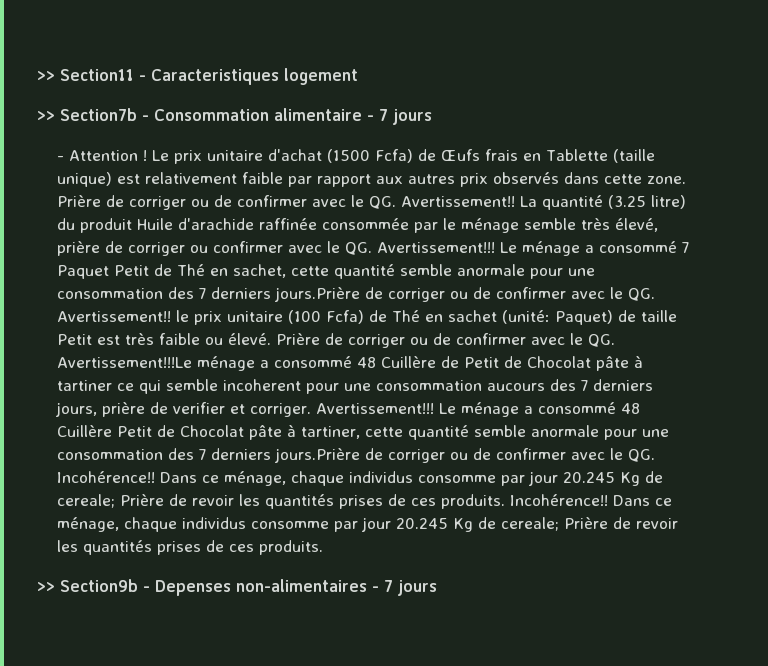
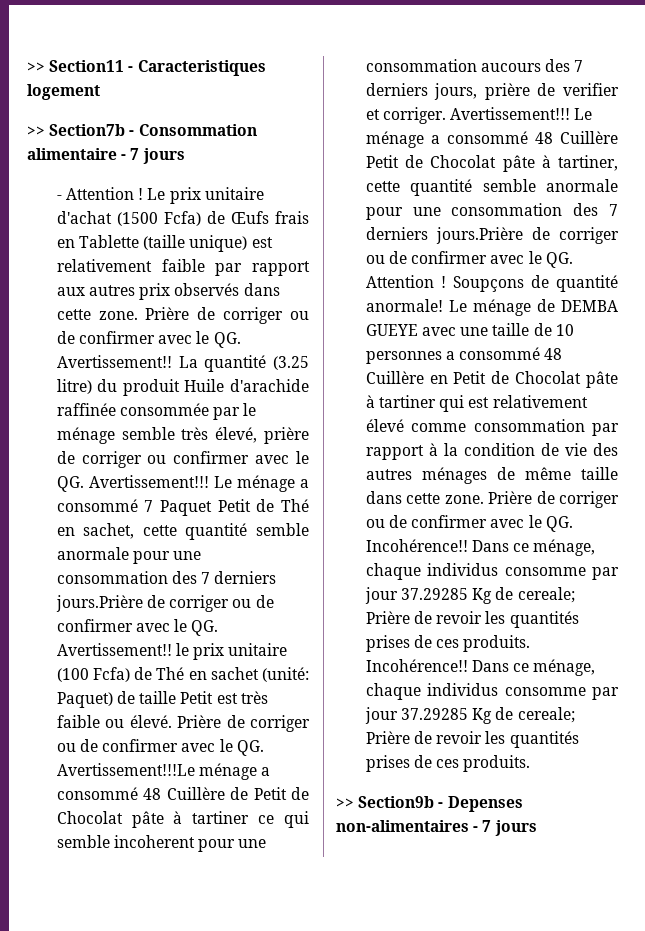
- Le ménage a consommé 48 Cuillère Petit de Chocolat pâte à tartiner, cette quantité semble anormale pour une consommation des 7 derniers jours.Prière de corriger ou de confirmer avec le QG. Incohérence!! Dans ce ménage, chaque individus consomme par jour 20.245 Kg de cereale; Prière de revoir les quantités prises de ces produits. Incohérence!! Dans ce ménage, chaque individus consomme par jour 20.245 Kg de cereale;
+ Le ménage a consommé 48 Cuillère Petit de Chocolat pâte à tartiner, cette quantité semble anormale pour une consommation des 7 derniers jours.Prière de corriger ou de confirmer avec le QG. Attention ! Soupçons de quantité anormale! Le ménage de DEMBA GUEYE avec une taille de 10 personnes a consommé 48 Cuillère en Petit de Chocolat pâte à tartiner qui est relativement élevé comme consommation par rapport à la condition de vie des autres ménages de même taille dans cette zone. Prière de corriger ou de confirmer avec le QG. Incohérence!! Dans ce ménage, chaque individus consomme par jour 37.29285 Kg de cereale; Prière de revoir les quantités prises de ces produits. Incohérence!! Dans ce ménage, chaque individus consomme par jour 37.29285 Kg de cereale;

